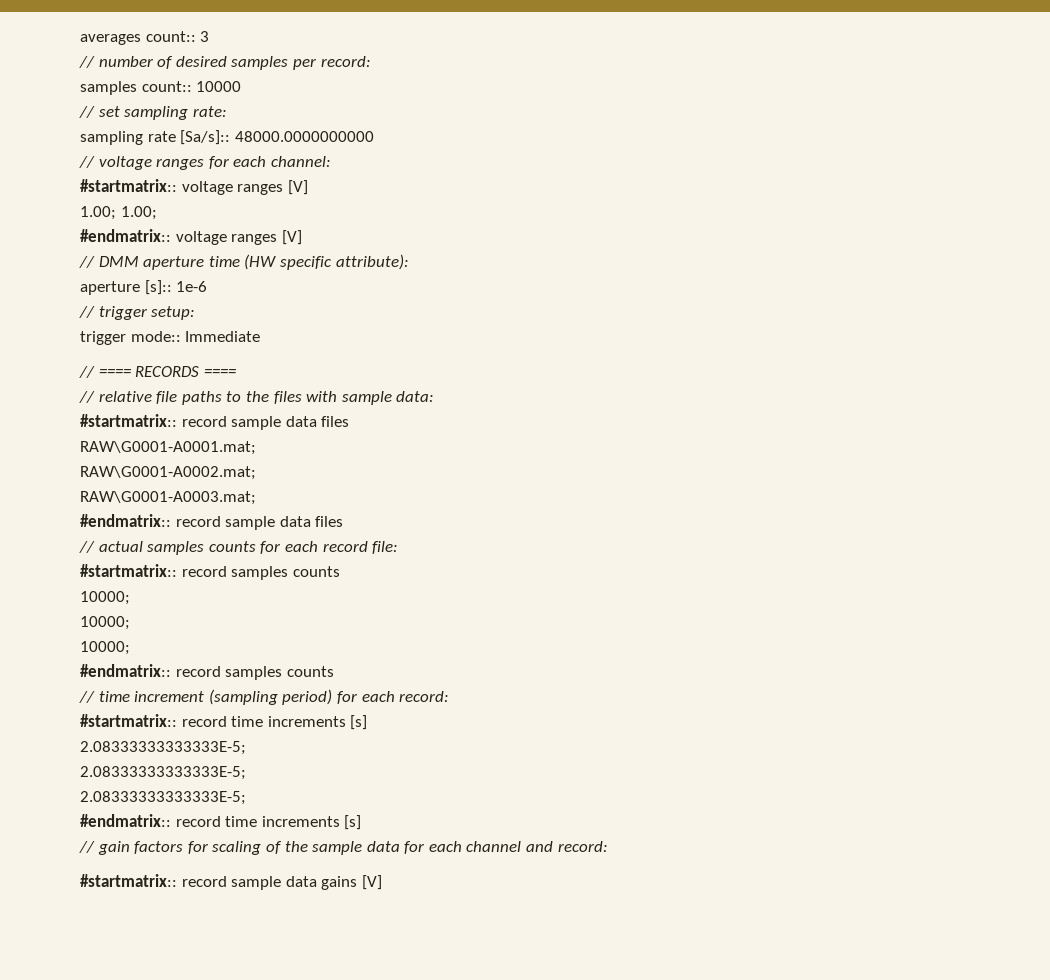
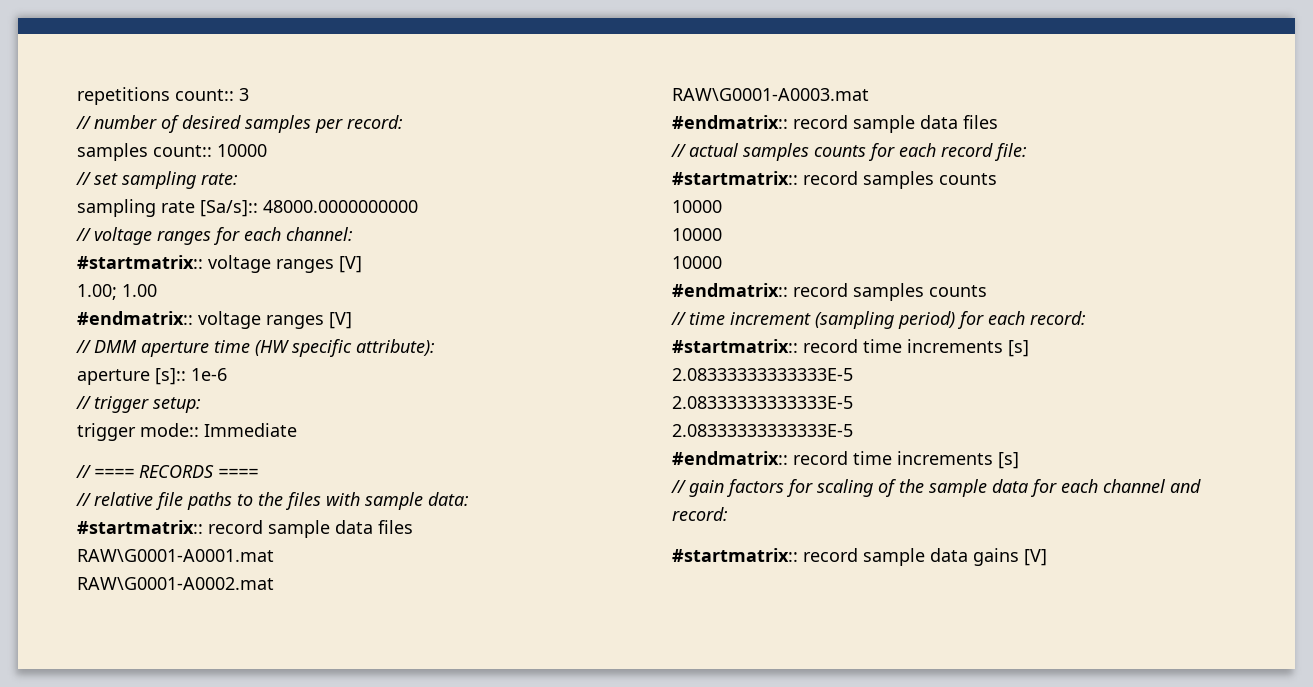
- averages count:: 3
+ repetitions count:: 3
- 1.00; 1.00;
+ 1.00; 1.00
- RAW\G0001-A0001.mat;
- RAW\G0001-A0002.mat;
- RAW\G0001-A0003.mat;
+ RAW\G0001-A0001.mat
+ RAW\G0001-A0002.mat
+ RAW\G0001-A0003.mat
  #startmatrix:: record samples counts
- 10000;
- 10000;
- 10000;
+ 10000
+ 10000
+ 10000
  #startmatrix:: record time increments [s]
- 2.08333333333333E-5;
- 2.08333333333333E-5;
- 2.08333333333333E-5;
+ 2.08333333333333E-5
+ 2.08333333333333E-5
+ 2.08333333333333E-5

